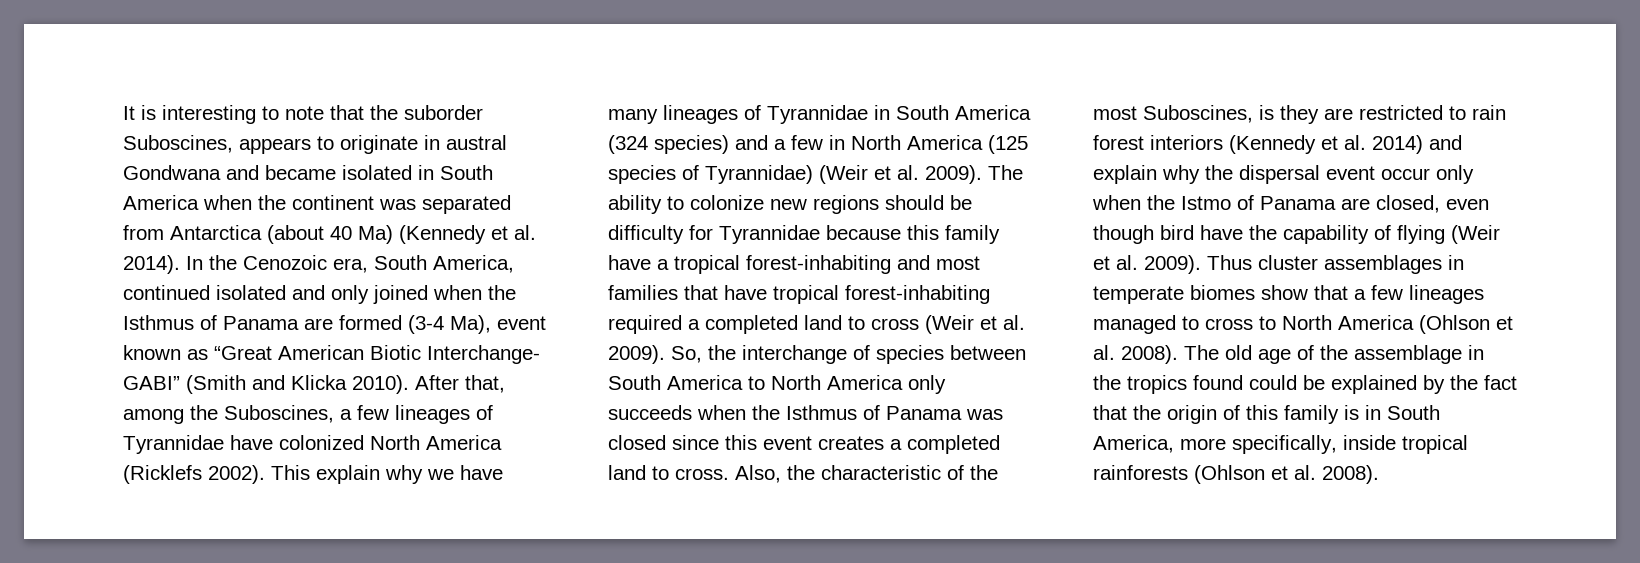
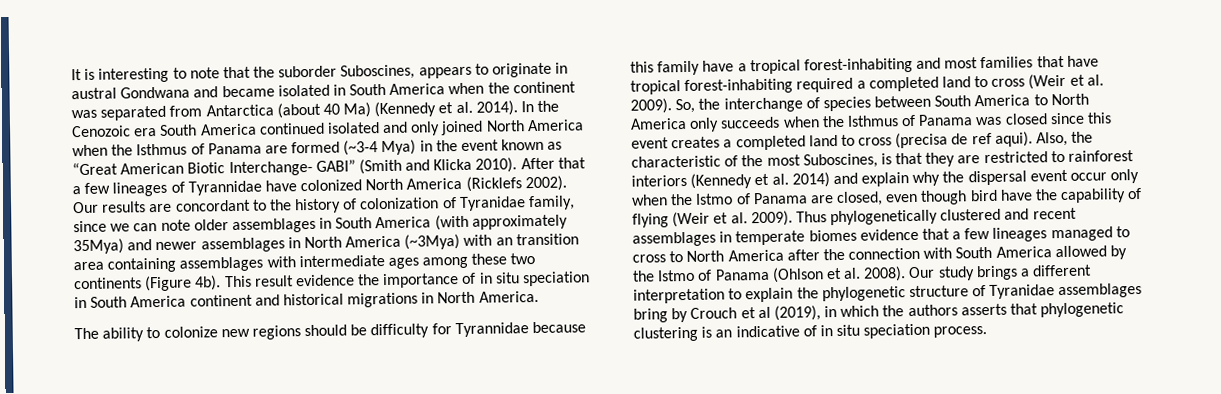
- In the Cenozoic era, South America, continued isolated and only joined when the Isthmus of Panama are formed (3-4 Ma), event known as “Great American Biotic Interchange- GABI” (Smith and Klicka 2010).
+ In the Cenozoic era South America continued isolated and only joined North America when the Isthmus of Panama are formed (~3-4 Mya) in the event known as “Great American Biotic Interchange- GABI” (Smith and Klicka 2010).
- After that, among the Suboscines, a few lineages of Tyrannidae have colonized North America (Ricklefs 2002).
+ After that a few lineages of Tyrannidae have colonized North America (Ricklefs 2002).
- This explain why we have many lineages of Tyrannidae in South America (324 species) and a few in North America (125 species of Tyrannidae) (Weir et al. 2009). The ability to colonize new regions should be difficulty for Tyrannidae because this family have a tropical forest-inhabiting and most families that have tropical forest-inhabiting required a completed land to cross (Weir et al. 2009).
+ Our results are concordant to the history of colonization of Tyranidae family, since we can note older assemblages in South America (with approximately 35Mya) and newer assemblages in North America (~3Mya) with an transition area containing assemblages with intermediate ages among these two continents (Figure 4b). This result evidence the importance of in situ speciation in South America continent and historical migrations in North America.
+ The ability to colonize new regions should be difficulty for Tyrannidae because this family have a tropical forest-inhabiting and most families that have tropical forest-inhabiting required a completed land to cross (Weir et al. 2009).
- So, the interchange of species between South America to North America only succeeds when the Isthmus of Panama was closed since this event creates a completed land to cross.
+ So, the interchange of species between South America to North America only succeeds when the Isthmus of Panama was closed since this event creates a completed land to cross (precisa de ref aqui).
- Also, the characteristic of the most Suboscines, is they are restricted to rain forest interiors (Kennedy et al. 2014) and explain why the dispersal event occur only when the Istmo of Panama are closed, even though bird have the capability of flying (Weir et al. 2009).
+ Also, the characteristic of the most Suboscines, is that they are restricted to rainforest interiors (Kennedy et al. 2014) and explain why the dispersal event occur only when the Istmo of Panama are closed, even though bird have the capability of flying (Weir et al. 2009).
- Thus cluster assemblages in temperate biomes show that a few lineages managed to cross to North America (Ohlson et al. 2008). The old age of the assemblage in the tropics found could be explained by the fact that the origin of this family is in South America, more specifically, inside tropical rainforests (Ohlson et al. 2008).
+ Thus phylogenetically clustered and recent assemblages in temperate biomes evidence that a few lineages managed to cross to North America after the connection with South America allowed by the Istmo of Panama (Ohlson et al. 2008). Our study brings a different interpretation to explain the phylogenetic structure of Tyranidae assemblages bring by Crouch et al (2019), in which the authors asserts that phylogenetic clustering is an indicative of in situ speciation process.

